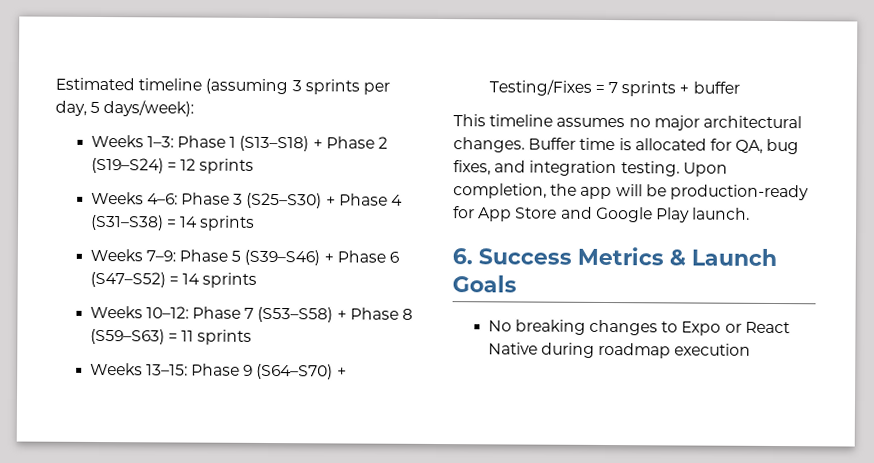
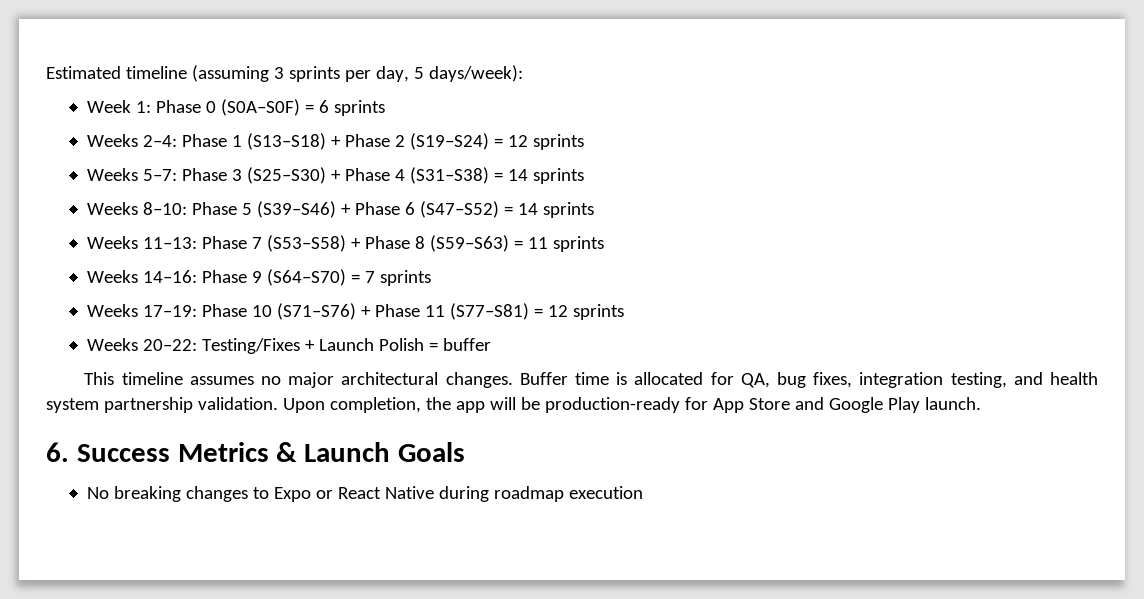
- Weeks 1–3: Phase 1 (S13–S18) + Phase 2 (S19–S24) = 12 sprints
+ Week 1: Phase 0 (S0A–S0F) = 6 sprints
+ Weeks 2–4: Phase 1 (S13–S18) + Phase 2 (S19–S24) = 12 sprints
- Weeks 4–6: Phase 3 (S25–S30) + Phase 4 (S31–S38) = 14 sprints
+ Weeks 5–7: Phase 3 (S25–S30) + Phase 4 (S31–S38) = 14 sprints
- Weeks 7–9: Phase 5 (S39–S46) + Phase 6 (S47–S52) = 14 sprints
+ Weeks 8–10: Phase 5 (S39–S46) + Phase 6 (S47–S52) = 14 sprints
- Weeks 10–12: Phase 7 (S53–S58) + Phase 8 (S59–S63) = 11 sprints
+ Weeks 11–13: Phase 7 (S53–S58) + Phase 8 (S59–S63) = 11 sprints
- Weeks 13–15: Phase 9 (S64–S70) + Testing/Fixes = 7 sprints + buffer
+ Weeks 14–16: Phase 9 (S64–S70) = 7 sprints
+ Weeks 17–19: Phase 10 (S71–S76) + Phase 11 (S77–S81) = 12 sprints
+ Weeks 20–22: Testing/Fixes + Launch Polish = buffer
- Buffer time is allocated for QA, bug fixes, and integration testing.
+ Buffer time is allocated for QA, bug fixes, integration testing, and health system partnership validation.

